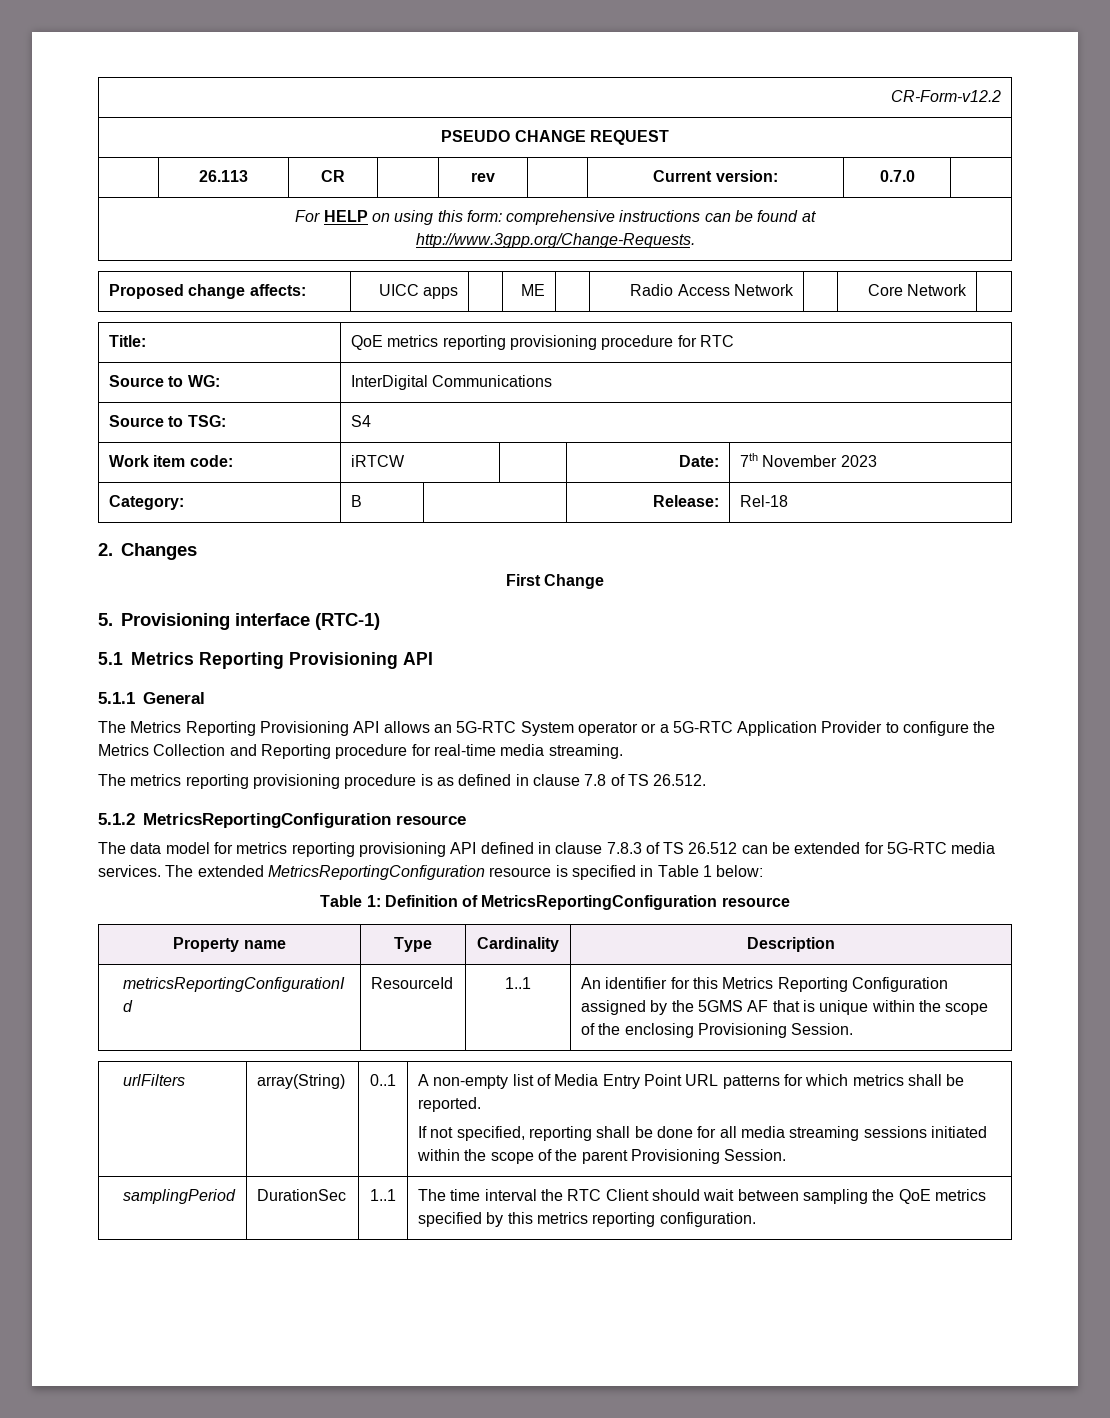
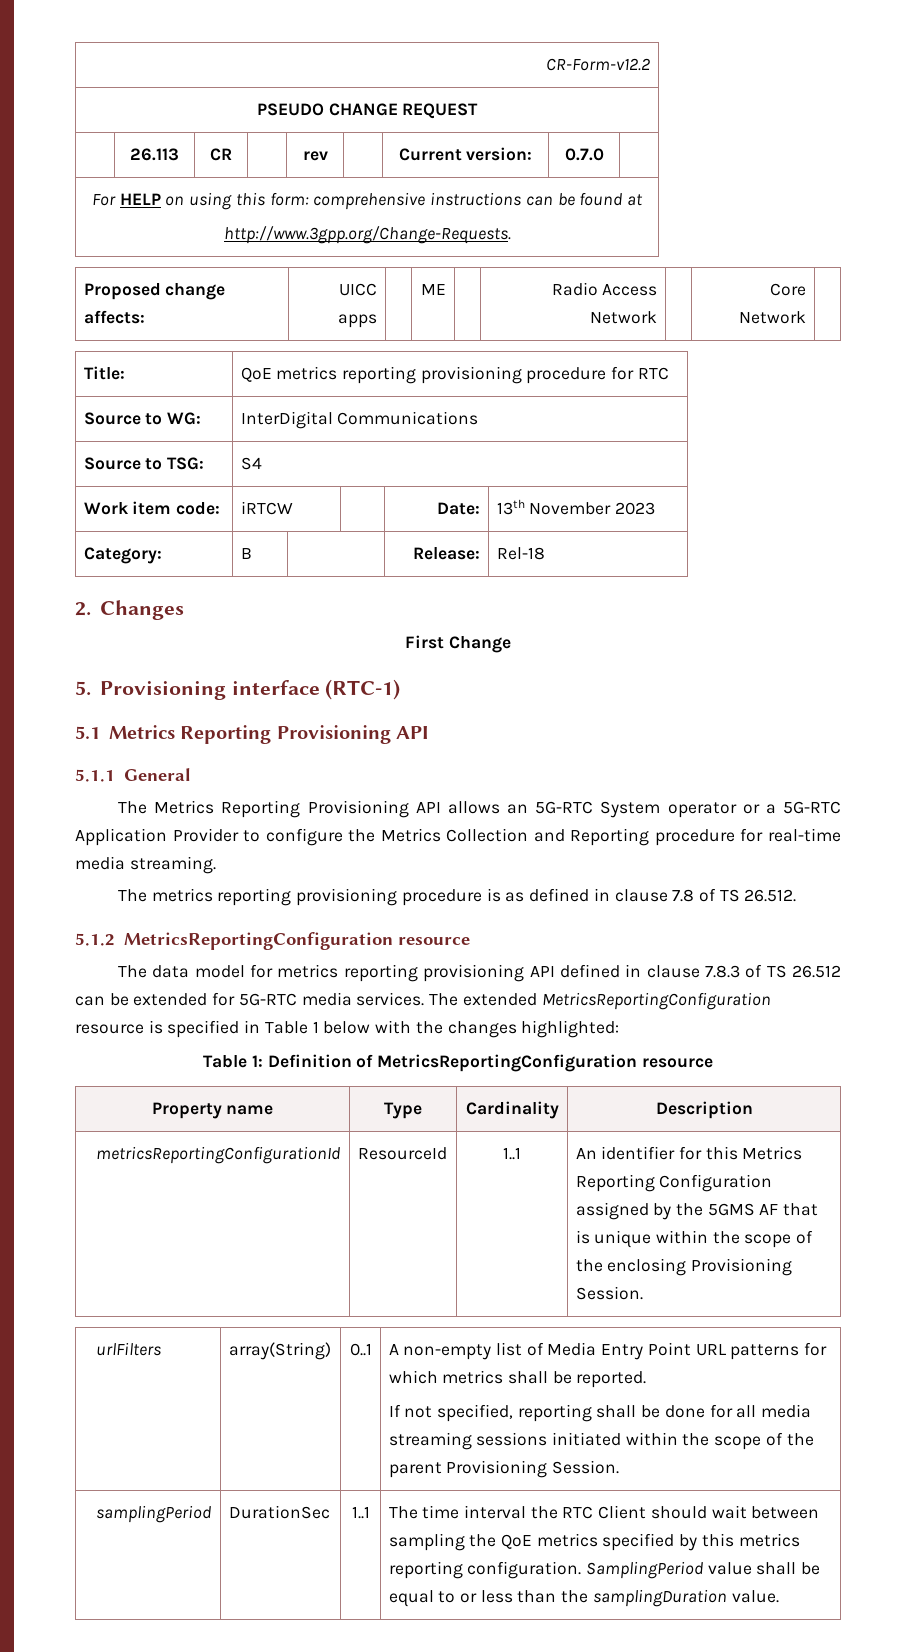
- Work item code: | iRTCW | | Date: | 7th November 2023
+ Work item code: | iRTCW | | Date: | 13th November 2023
- The extended MetricsReportingConfiguration resource is specified in Table 1 below:
+ The extended MetricsReportingConfiguration resource is specified in Table 1 below with the changes highlighted:
- samplingPeriod | DurationSec | 1..1 | The time interval the RTC Client should wait between sampling the QoE metrics specified by this metrics reporting configuration.
+ samplingPeriod | DurationSec | 1..1 | The time interval the RTC Client should wait between sampling the QoE metrics specified by this metrics reporting configuration. SamplingPeriod value shall be equal to or less than the samplingDuration value.

